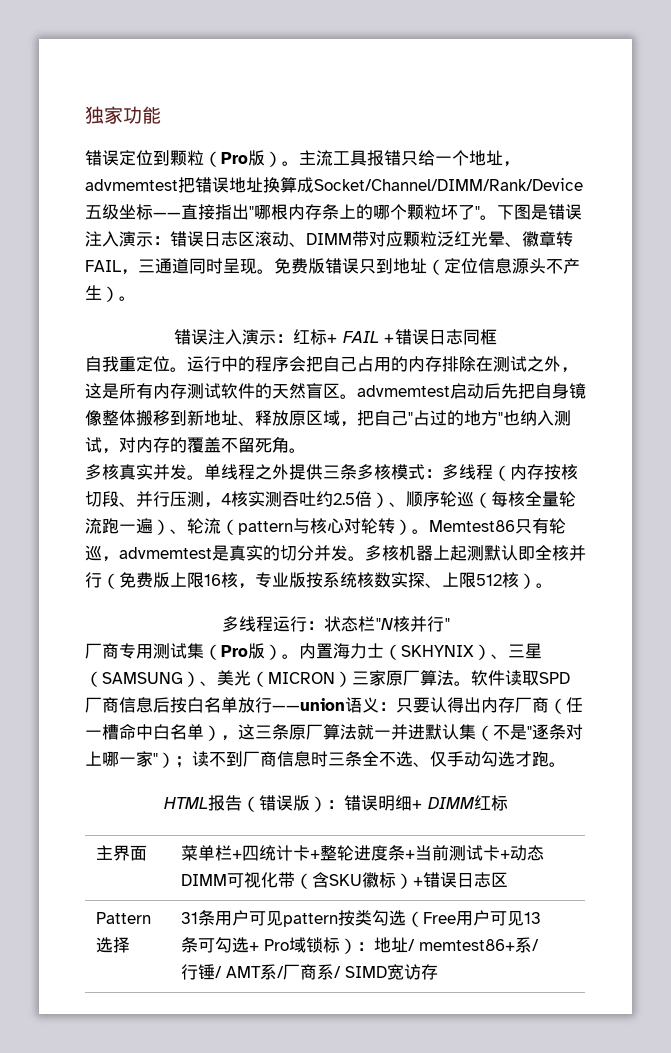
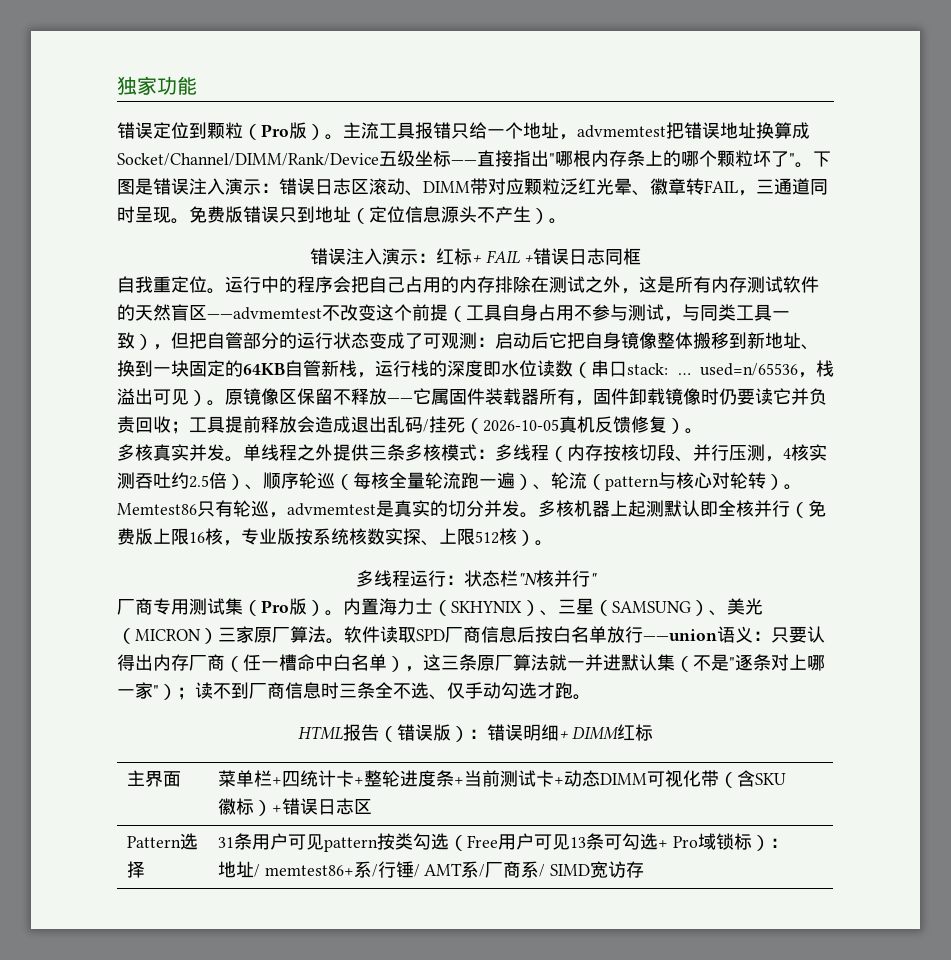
- 运行中的程序会把自己占用的内存排除在测试之外，这是所有内存测试软件的天然盲区。advmemtest启动后先把自身镜像整体搬移到新地址、释放原区域，把自己"占过的地方"也纳入测试，对内存的覆盖不留死角。
+ 运行中的程序会把自己占用的内存排除在测试之外，这是所有内存测试软件的天然盲区——advmemtest不改变这个前提（工具自身占用不参与测试，与同类工具一致），但把自管部分的运行状态变成了可观测：启动后它把自身镜像整体搬移到新地址、换到一块固定的64KB自管新栈，运行栈的深度即水位读数（串口stack: … used=n/65536，栈溢出可见）。原镜像区保留不释放——它属固件装载器所有，固件卸载镜像时仍要读它并负责回收；工具提前释放会造成退出乱码/挂死（2026-10-05真机反馈修复）。

